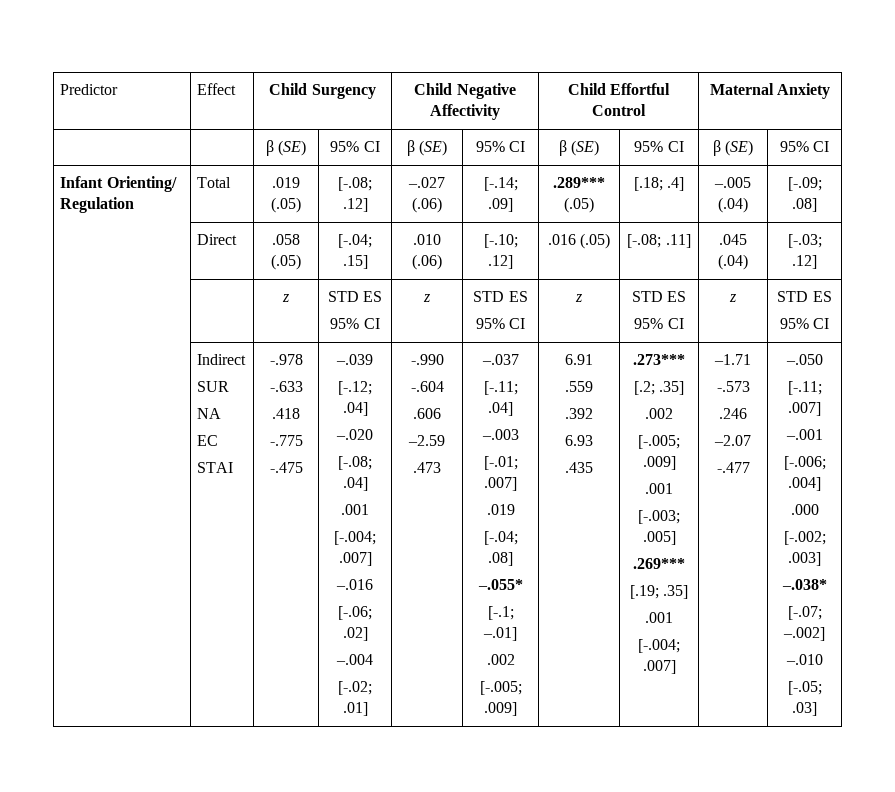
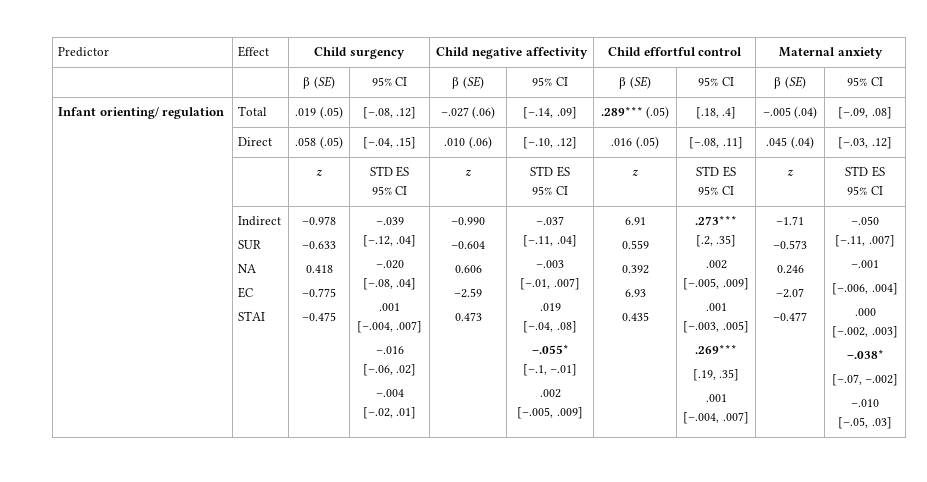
- Predictor | Effect | Child Surgency | Child Negative Affectivity | Child Effortful Control | Maternal Anxiety
+ Predictor | Effect | Child surgency | Child negative affectivity | Child effortful control | Maternal anxiety
- Infant Orienting/ Regulation | Total | .019 (.05) | [-.08; .12] | –.027 (.06) | [-.14; .09] | .289*** (.05) | [.18; .4] | –.005 (.04) | [-.09; .08]
+ Infant orienting/ regulation | Total | .019 (.05) | [–.08, .12] | –.027 (.06) | [–.14, .09] | .289*** (.05) | [.18, .4] | –.005 (.04) | [–.09, .08]
- | Direct | .058 (.05) | [-.04; .15] | .010 (.06) | [-.10; .12] | .016 (.05) | [-.08; .11] | .045 (.04) | [-.03; .12]
+ | Direct | .058 (.05) | [–.04, .15] | .010 (.06) | [–.10, .12] | .016 (.05) | [–.08, .11] | .045 (.04) | [–.03, .12]
- -.978
- -.633
- .418
- -.775
- -.475
+ –0.978
+ –0.633
+ 0.418
+ –0.775
+ –0.475
- [-.12; .04]
+ [–.12, .04]
- [-.08; .04]
+ [–.08, .04]
  .001
- [-.004; .007]
+ [–.004, .007]
- [-.06; .02]
+ [–.06, .02]
- [-.02; .01]
+ [–.02, .01]
- -.990
- -.604
- .606
+ –0.990
+ –0.604
+ 0.606
- .473
+ 0.473
- [-.11; .04]
+ [–.11, .04]
- [-.01; .007]
+ [–.01, .007]
- [-.04; .08]
+ [–.04, .08]
- [-.1; –.01]
+ [–.1, –.01]
  .002
- [-.005; .009]
+ [–.005, .009]
- .559
- .392
+ 0.559
+ 0.392
- .435
+ 0.435
- [.2; .35]
+ [.2, .35]
  .002
- [-.005; .009]
+ [–.005, .009]
- [-.003; .005]
+ [–.003, .005]
- [.19; .35]
+ [.19, .35]
  .001
- [-.004; .007]
+ [–.004, .007]
- -.573
- .246
+ –0.573
+ 0.246
- -.477
+ –0.477
- [-.11; .007]
+ [–.11, .007]
- [-.006; .004]
+ [–.006, .004]
- [-.002; .003]
+ [–.002, .003]
- [-.07; –.002]
+ [–.07, –.002]
- [-.05; .03]
+ [–.05, .03]

